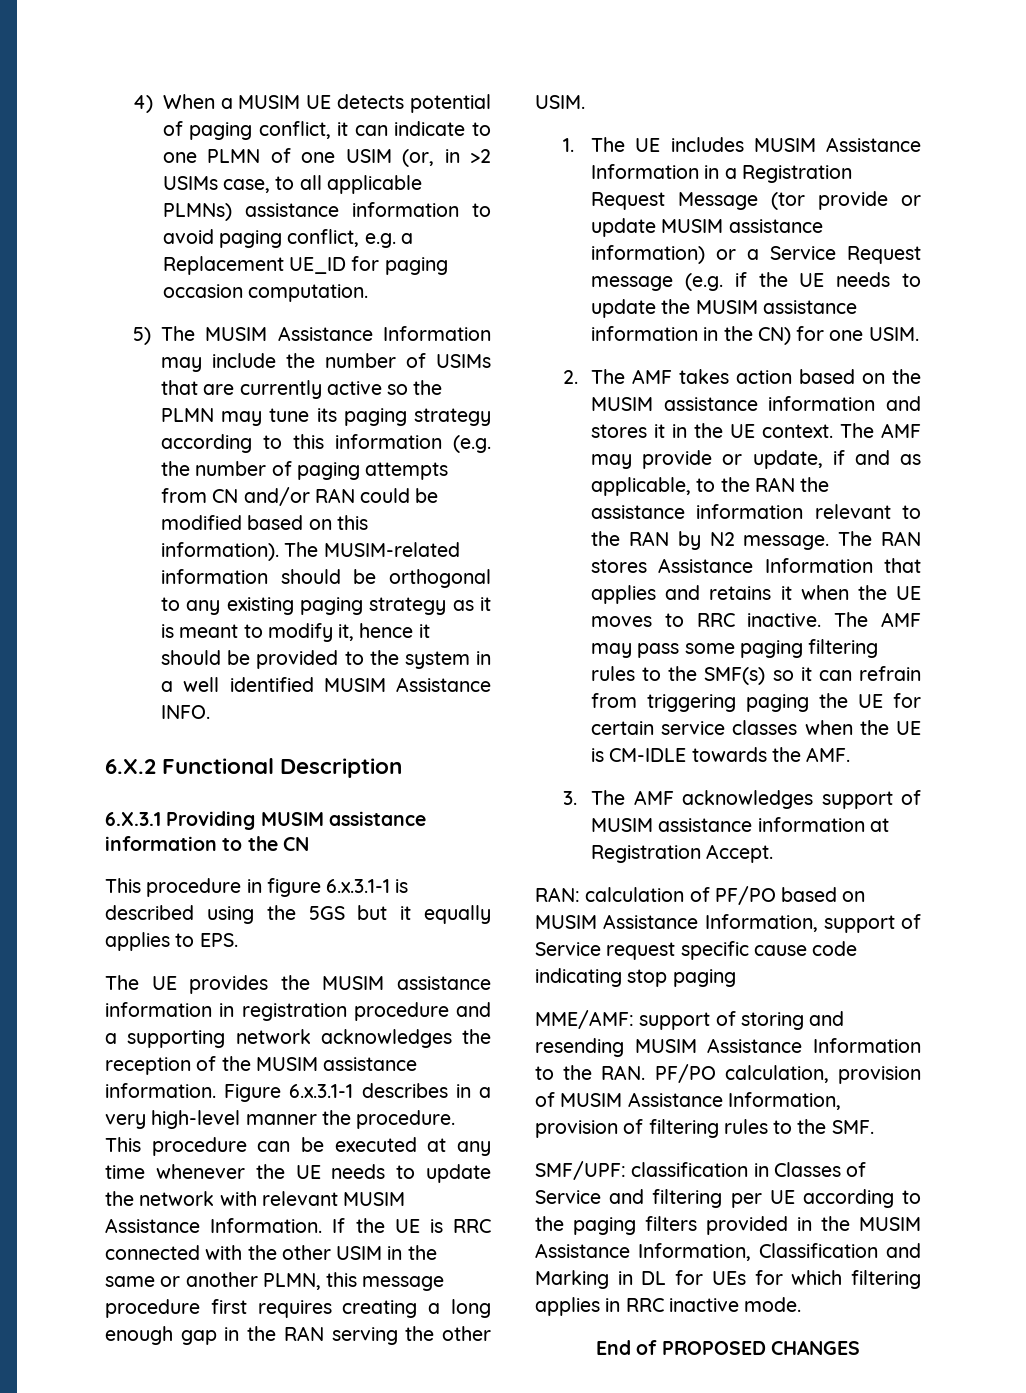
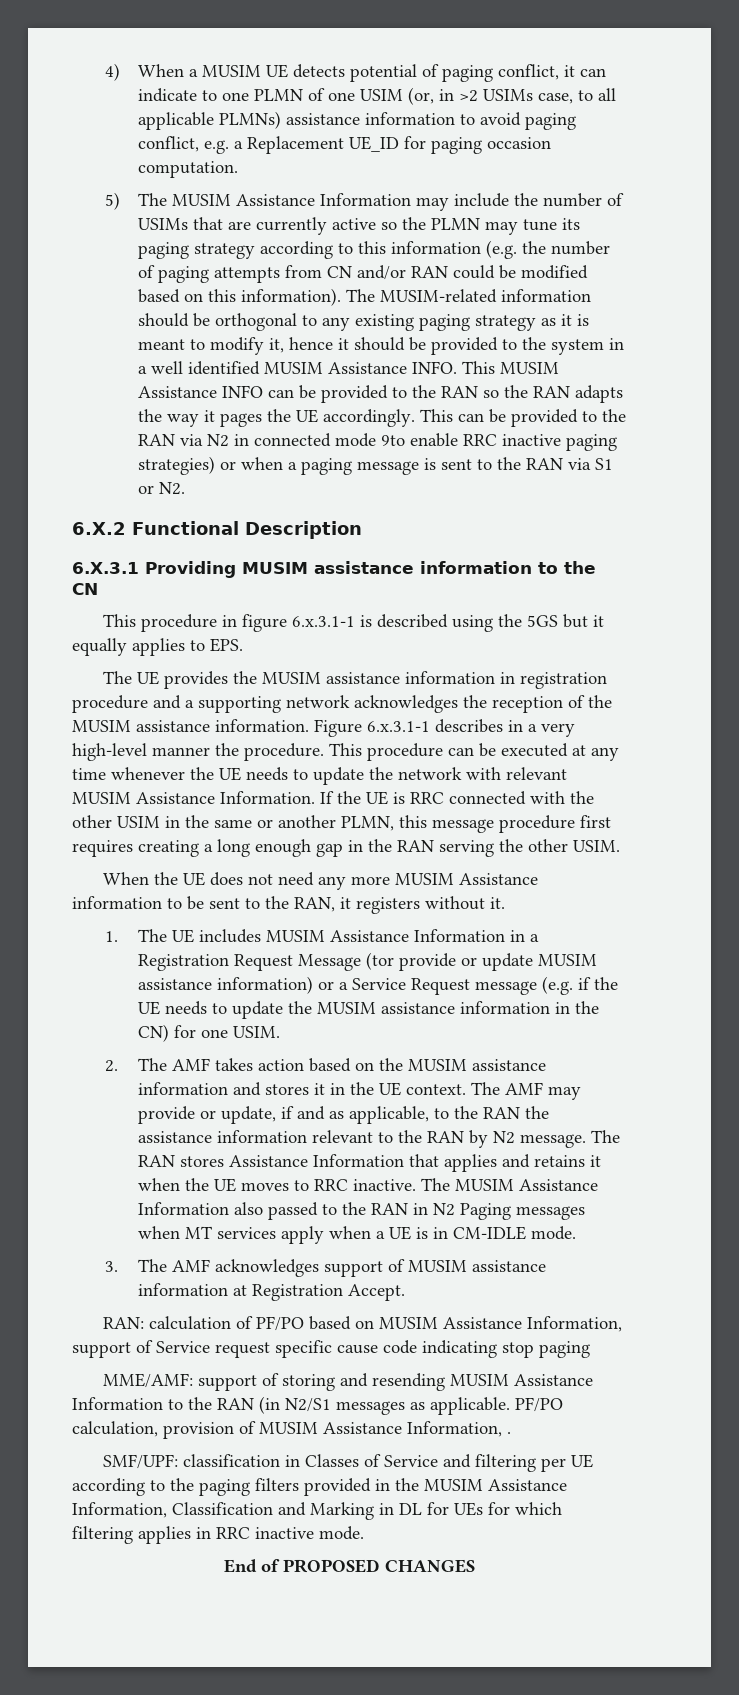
+ This MUSIM Assistance INFO can be provided to the RAN so the RAN adapts the way it pages the UE accordingly. This can be provided to the RAN via N2 in connected mode 9to enable RRC inactive paging strategies) or when a paging message is sent to the RAN via S1 or N2.
+ When the UE does not need any more MUSIM Assistance information to be sent to the RAN, it registers without it.
- The AMF may pass some paging filtering rules to the SMF(s) so it can refrain from triggering paging the UE for certain service classes when the UE is CM-IDLE towards the AMF.
+ The MUSIM Assistance Information also passed to the RAN in N2 Paging messages when MT services apply when a UE is in CM-IDLE mode.
- MME/AMF: support of storing and resending MUSIM Assistance Information to the RAN. PF/PO calculation, provision of MUSIM Assistance Information, provision of filtering rules to the SMF.
+ MME/AMF: support of storing and resending MUSIM Assistance Information to the RAN (in N2/S1 messages as applicable. PF/PO calculation, provision of MUSIM Assistance Information, .

